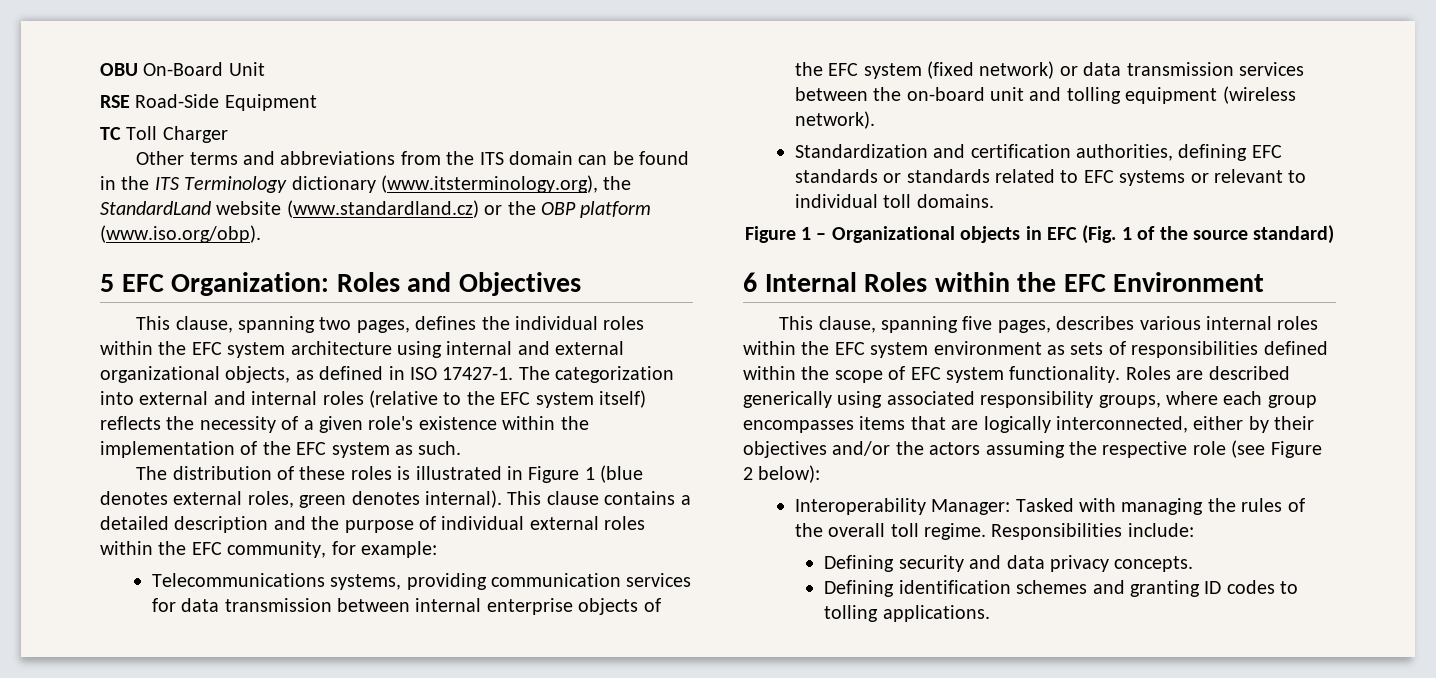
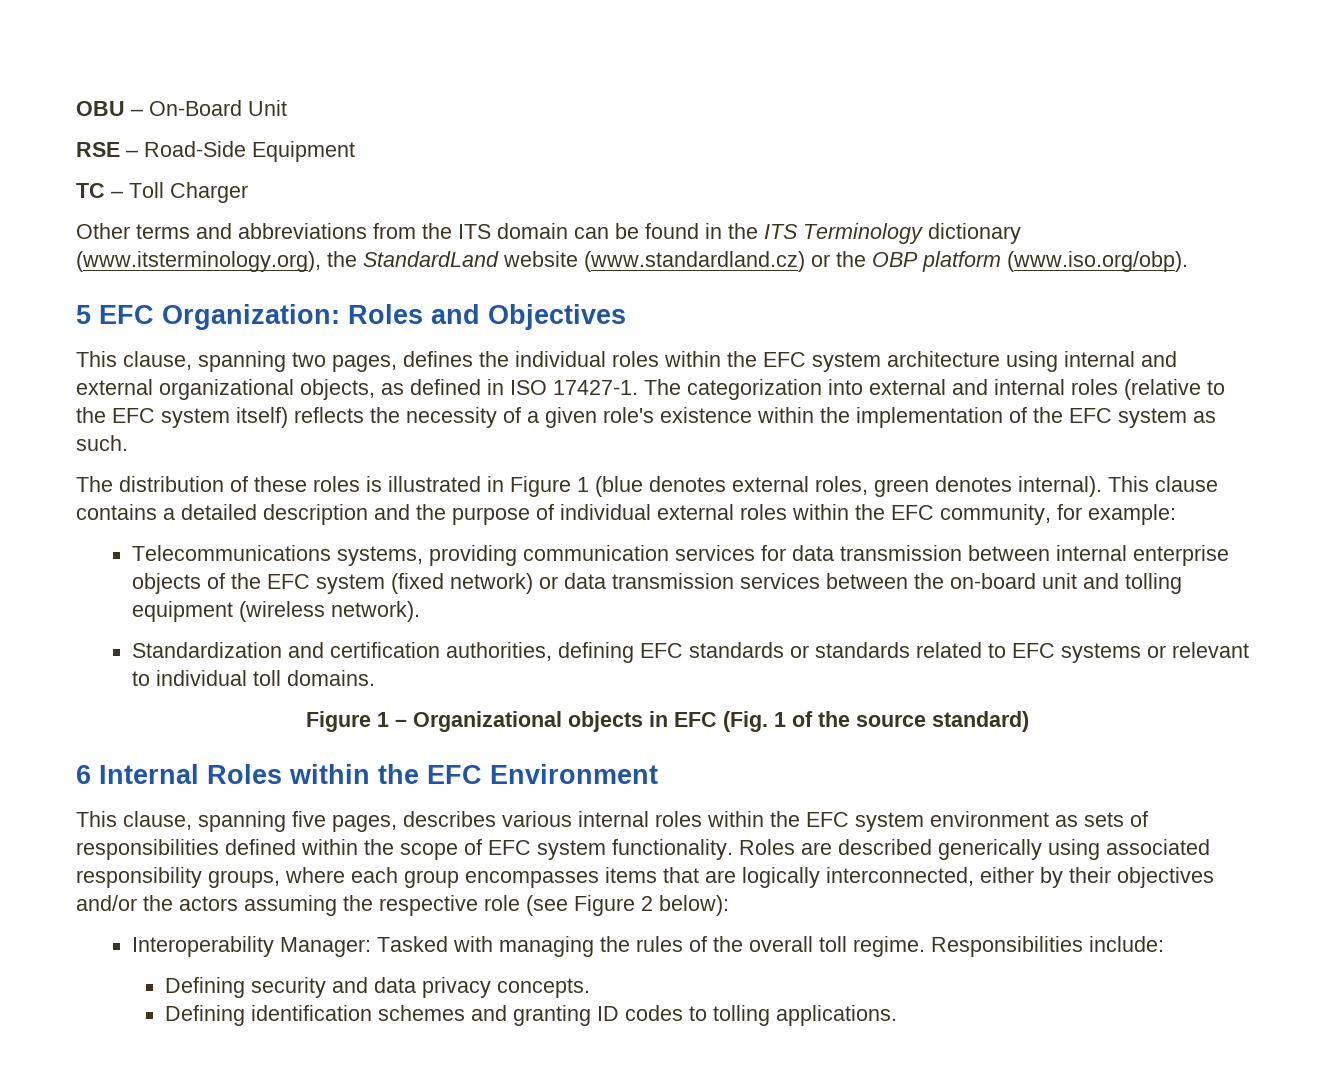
- OBU On-Board Unit
+ OBU – On-Board Unit
- RSE Road-Side Equipment
+ RSE – Road-Side Equipment
- TC Toll Charger
+ TC – Toll Charger

